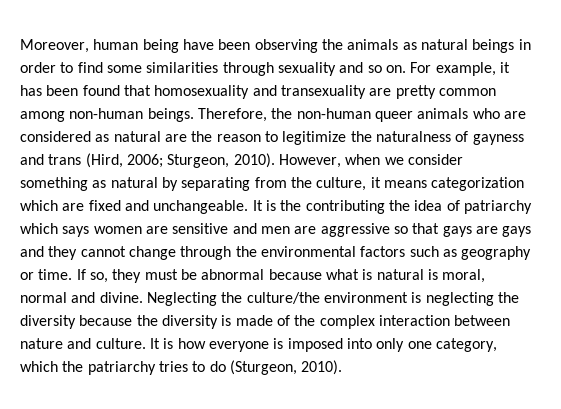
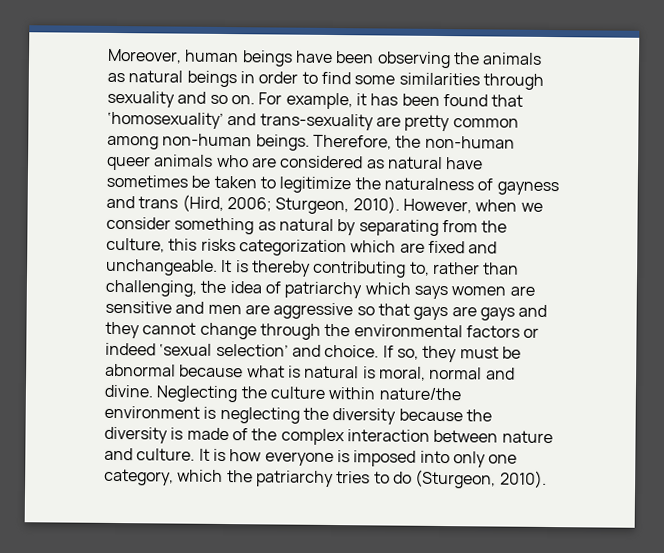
- Moreover, human being have been observing the animals as natural beings in order to find some similarities through sexuality and so on.
+ Moreover, human beings have been observing the animals as natural beings in order to find some similarities through sexuality and so on.
- For example, it has been found that homosexuality and transexuality are pretty common among non-human beings.
+ For example, it has been found that ‘homosexuality’ and trans-sexuality are pretty common among non-human beings.
- Therefore, the non-human queer animals who are considered as natural are the reason to legitimize the naturalness of gayness and trans (Hird, 2006; Sturgeon, 2010).
+ Therefore, the non-human queer animals who are considered as natural have sometimes be taken to legitimize the naturalness of gayness and trans (Hird, 2006; Sturgeon, 2010).
- However, when we consider something as natural by separating from the culture, it means categorization which are fixed and unchangeable.
+ However, when we consider something as natural by separating from the culture, this risks categorization which are fixed and unchangeable.
- It is the contributing the idea of patriarchy which says women are sensitive and men are aggressive so that gays are gays and they cannot change through the environmental factors such as geography or time.
+ It is thereby contributing to, rather than challenging, the idea of patriarchy which says women are sensitive and men are aggressive so that gays are gays and they cannot change through the environmental factors or indeed ‘sexual selection’ and choice.
- Neglecting the culture/the environment is neglecting the diversity because the diversity is made of the complex interaction between nature and culture.
+ Neglecting the culture within nature/the environment is neglecting the diversity because the diversity is made of the complex interaction between nature and culture.

